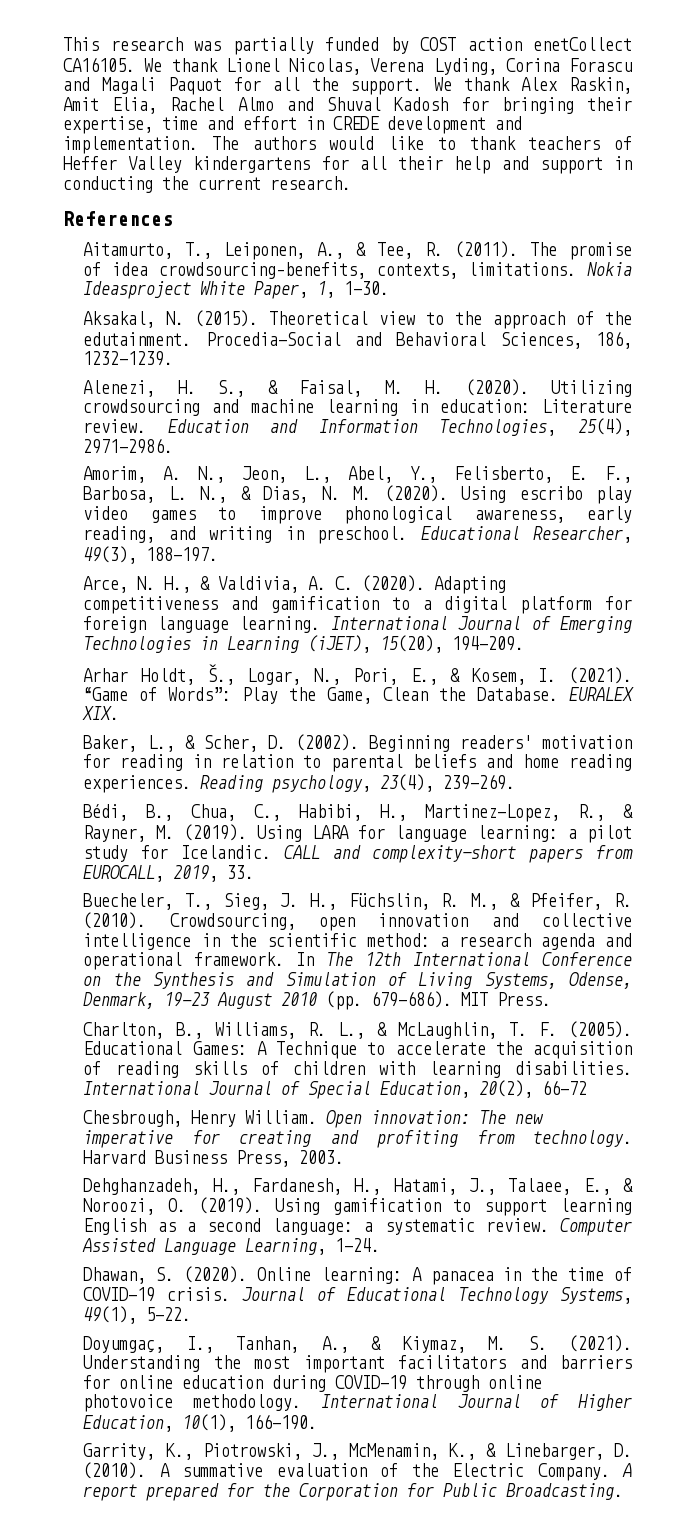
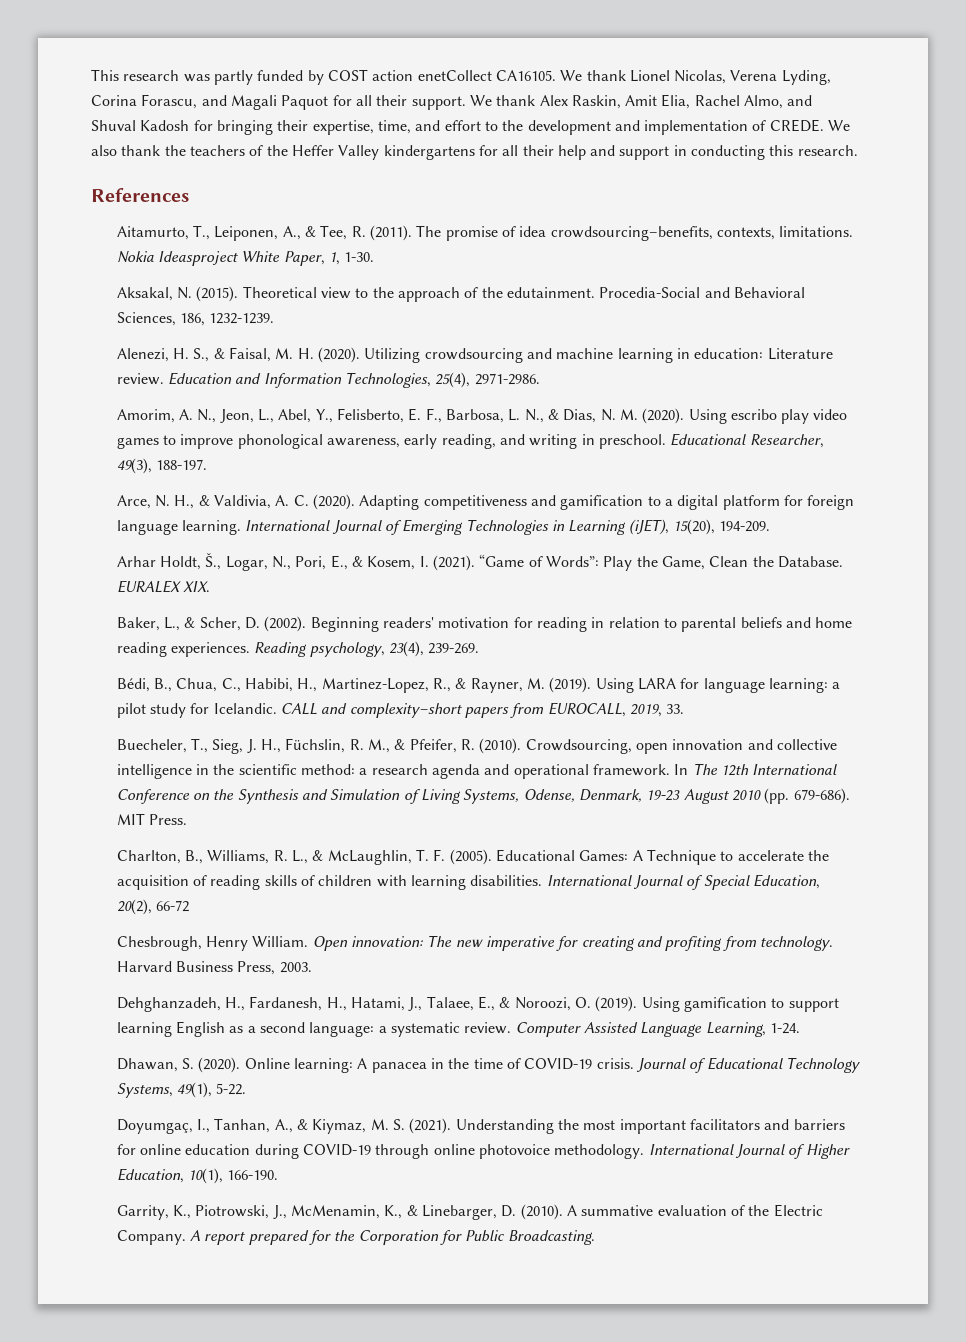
- This research was partially funded by COST action enetCollect CA16105.
+ This research was partly funded by COST action enetCollect CA16105.
- We thank Lionel Nicolas, Verena Lyding, Corina Forascu and Magali Paquot for all the support.
+ We thank Lionel Nicolas, Verena Lyding, Corina Forascu, and Magali Paquot for all their support.
- We thank Alex Raskin, Amit Elia, Rachel Almo and Shuval Kadosh for bringing their expertise, time and effort in CREDE development and implementation. The authors would like to thank teachers of Heffer Valley kindergartens for all their help and support in conducting the current research.
+ We thank Alex Raskin, Amit Elia, Rachel Almo, and Shuval Kadosh for bringing their expertise, time, and effort to the development and implementation of CREDE. We also thank the teachers of the Heffer Valley kindergartens for all their help and support in conducting this research.

